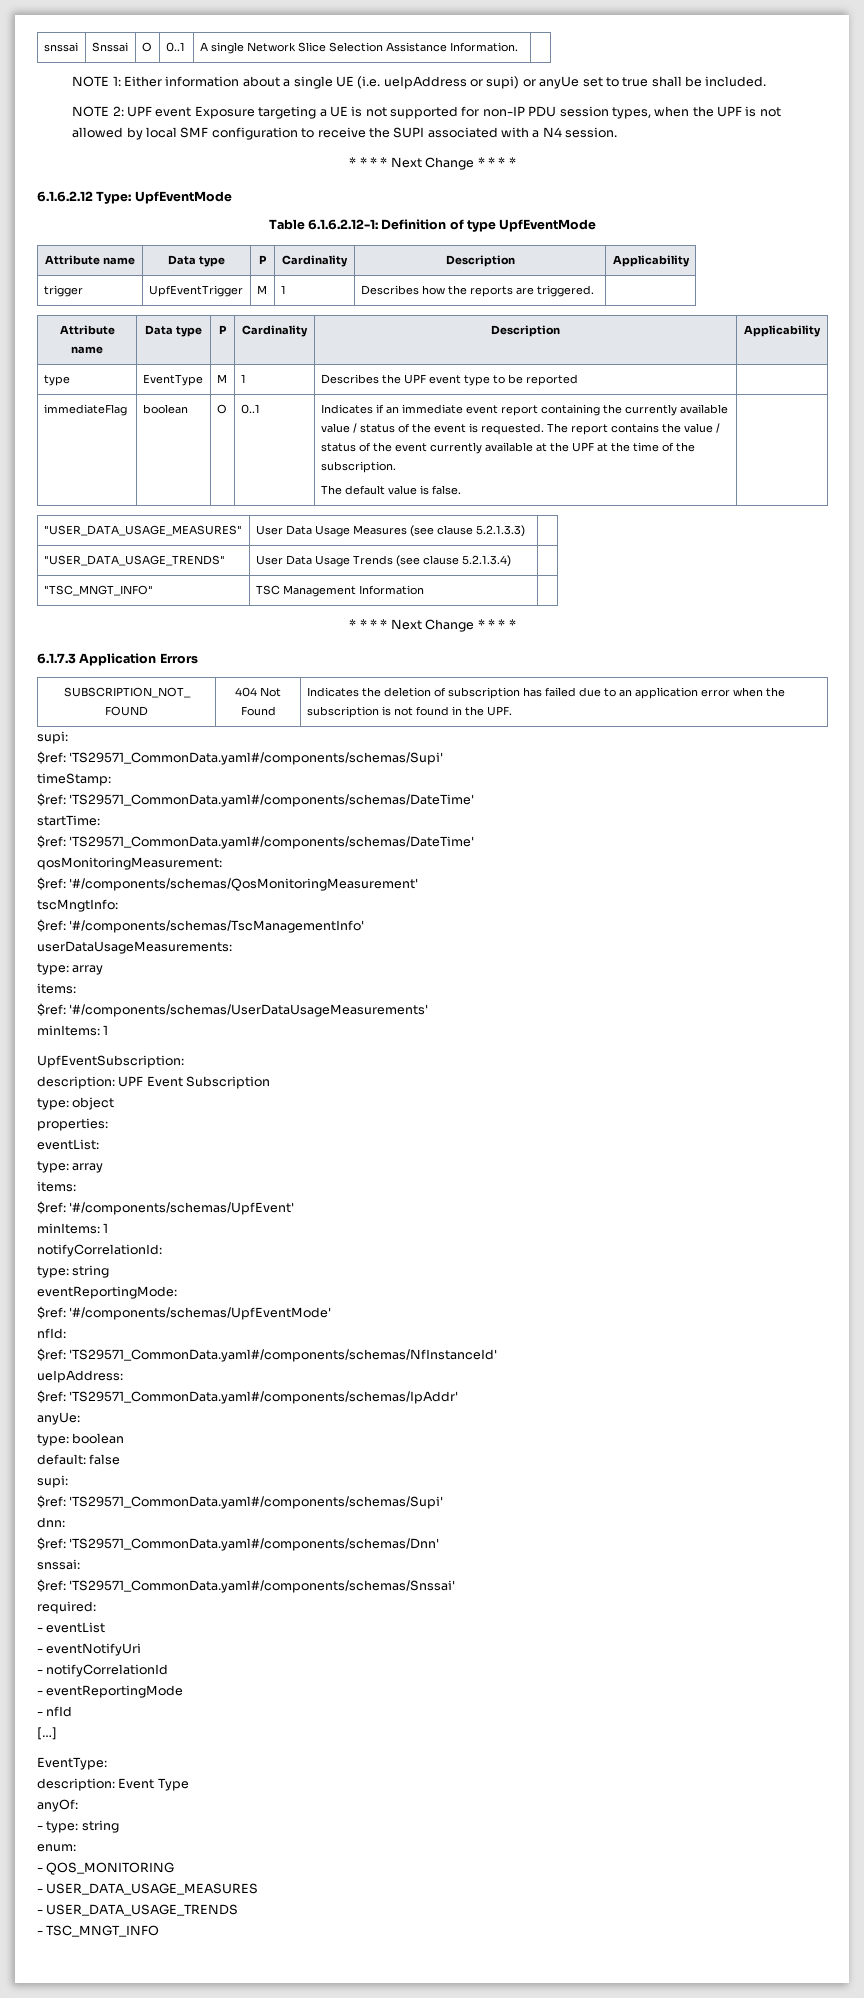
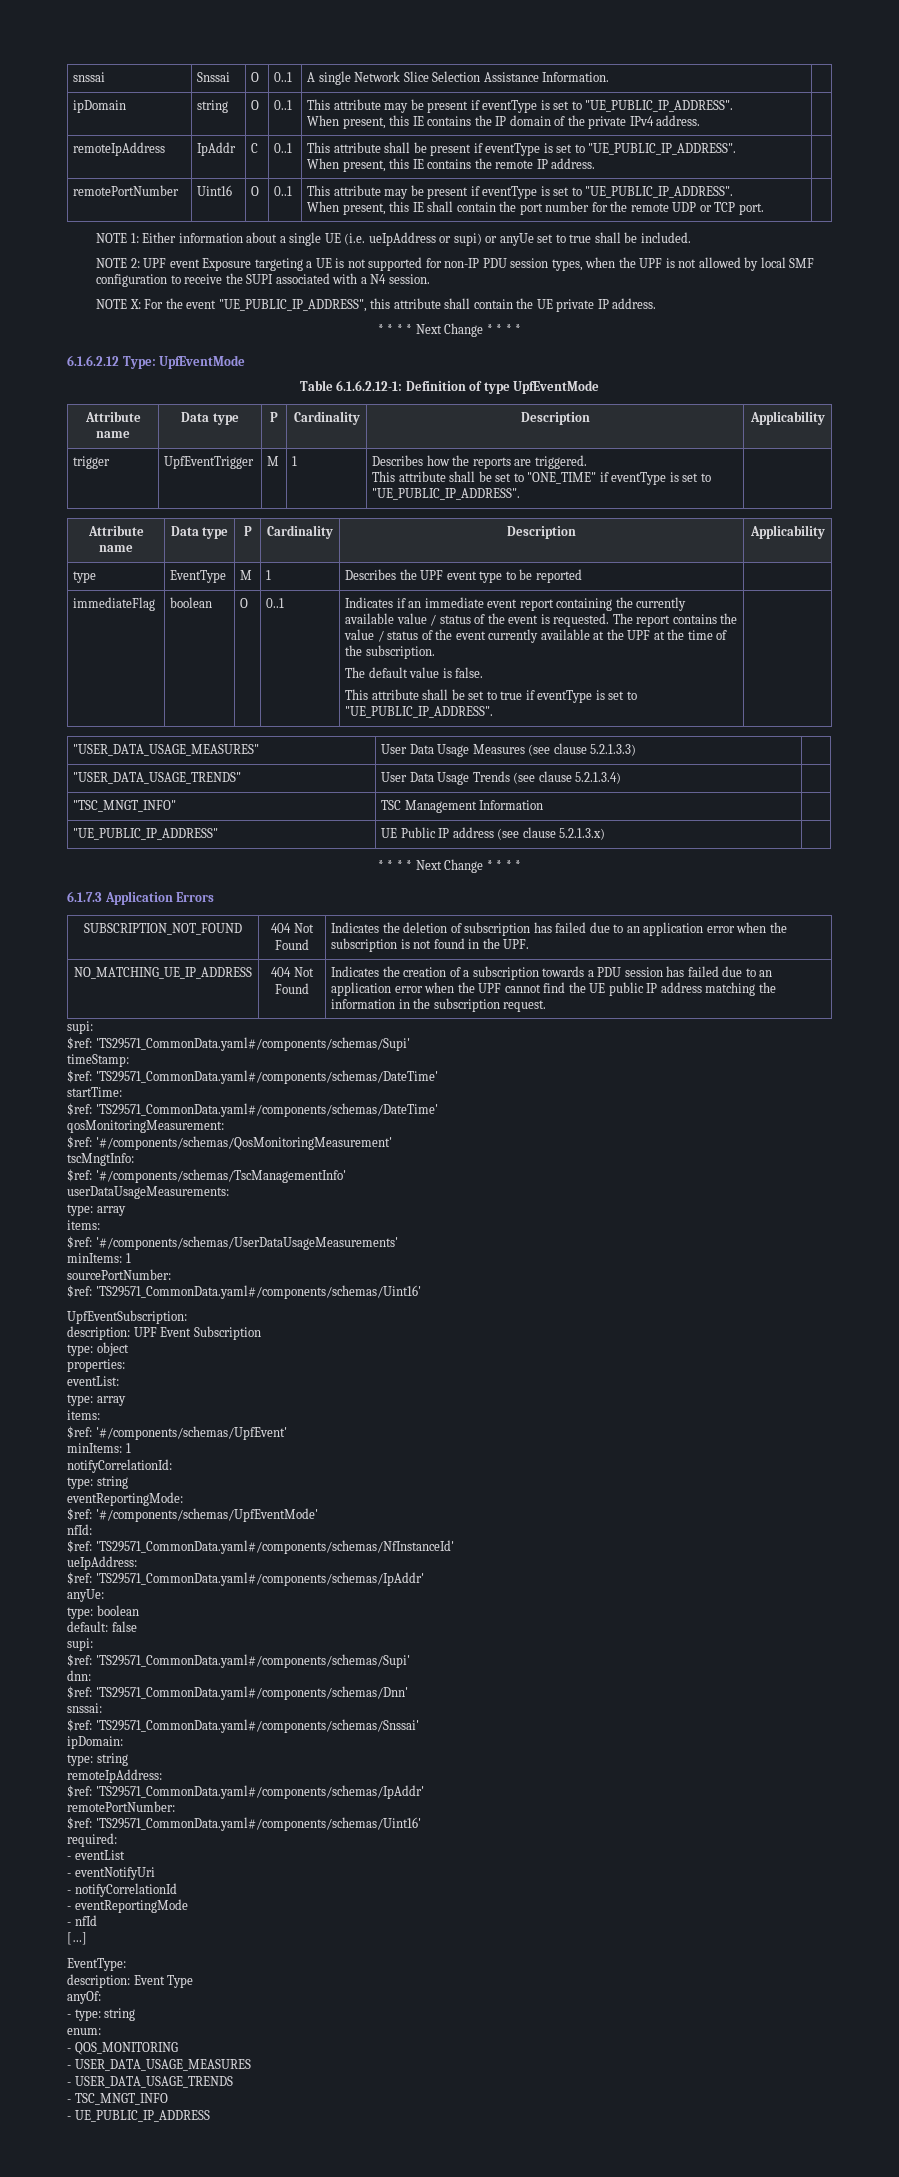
+ ipDomain | string | O | 0..1 | This attribute may be present if eventType is set to "UE_PUBLIC_IP_ADDRESS".
+ When present, this IE contains the IP domain of the private IPv4 address. |
+ remoteIpAddress | IpAddr | C | 0..1 | This attribute shall be present if eventType is set to "UE_PUBLIC_IP_ADDRESS".
+ When present, this IE contains the remote IP address. |
+ remotePortNumber | Uint16 | O | 0..1 | This attribute may be present if eventType is set to "UE_PUBLIC_IP_ADDRESS".
+ When present, this IE shall contain the port number for the remote UDP or TCP port. |
+ NOTE X: For the event "UE_PUBLIC_IP_ADDRESS", this attribute shall contain the UE private IP address.
- trigger | UpfEventTrigger | M | 1 | Describes how the reports are triggered. |
+ trigger | UpfEventTrigger | M | 1 | Describes how the reports are triggered.
+ This attribute shall be set to "ONE_TIME" if eventType is set to "UE_PUBLIC_IP_ADDRESS". |
+ This attribute shall be set to true if eventType is set to "UE_PUBLIC_IP_ADDRESS".
+ "UE_PUBLIC_IP_ADDRESS" | UE Public IP address (see clause 5.2.1.3.x) |
+ NO_MATCHING_UE_IP_ADDRESS | 404 Not Found | Indicates the creation of a subscription towards a PDU session has failed due to an application error when the UPF cannot find the UE public IP address matching the information in the subscription request.
+ sourcePortNumber:
+ $ref: 'TS29571_CommonData.yaml#/components/schemas/Uint16'
+ ipDomain:
+ type: string
+ remoteIpAddress:
+ $ref: 'TS29571_CommonData.yaml#/components/schemas/IpAddr'
+ remotePortNumber:
+ $ref: 'TS29571_CommonData.yaml#/components/schemas/Uint16'
+ - UE_PUBLIC_IP_ADDRESS

